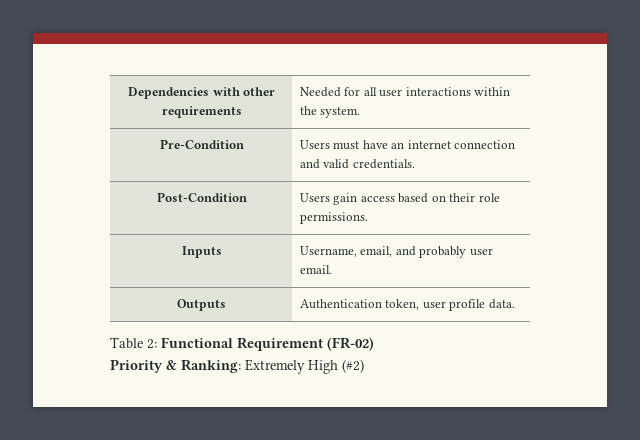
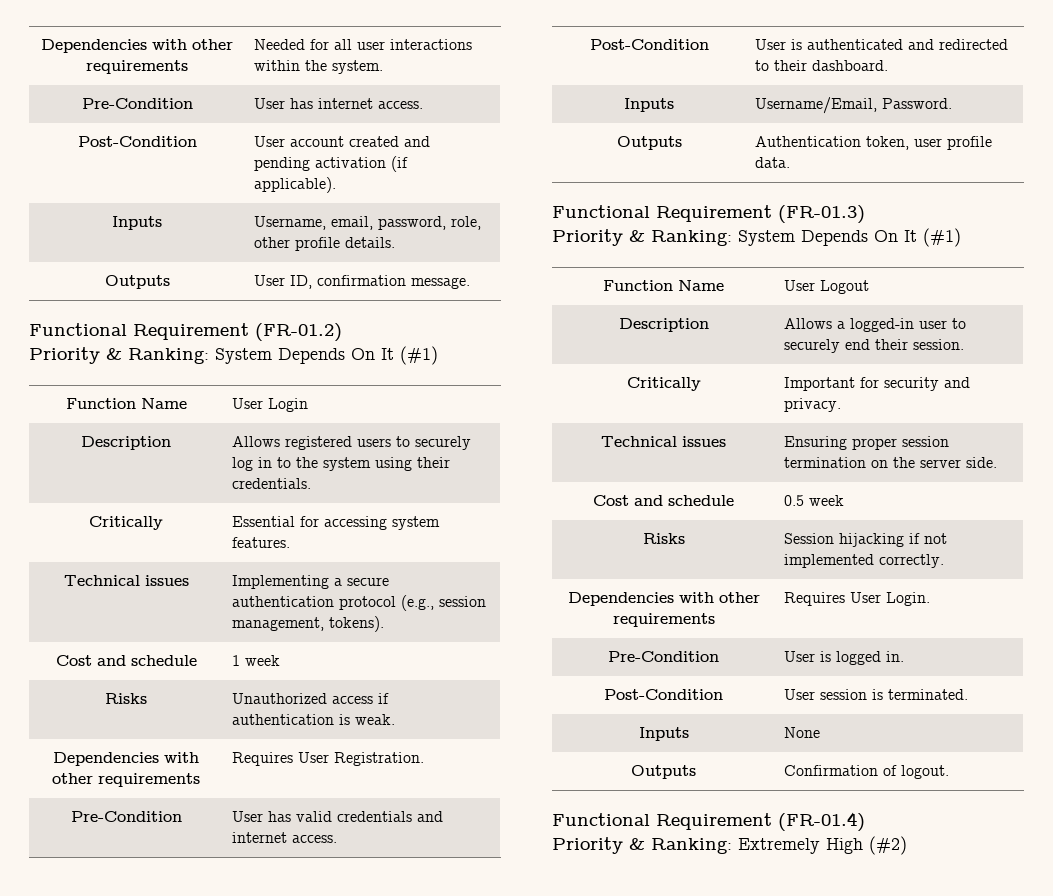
- Pre-Condition | Users must have an internet connection and valid credentials.
- Post-Condition | Users gain access based on their role permissions.
- Inputs | Username, email, and probably user email.
+ Pre-Condition | User has internet access.
+ Post-Condition | User account created and pending activation (if applicable).
+ Inputs | Username, email, password, role, other profile details.
+ Outputs | User ID, confirmation message.
+ Functional Requirement (FR-01.2)
+ Priority & Ranking: System Depends On It (#1)
+ Function Name | User Login
+ Description | Allows registered users to securely log in to the system using their credentials.
+ Critically | Essential for accessing system features.
+ Technical issues | Implementing a secure authentication protocol (e.g., session management, tokens).
+ Cost and schedule | 1 week
+ Risks | Unauthorized access if authentication is weak.
+ Dependencies with other requirements | Requires User Registration.
+ Pre-Condition | User has valid credentials and internet access.
+ Post-Condition | User is authenticated and redirected to their dashboard.
+ Inputs | Username/Email, Password.
- Table 2: Functional Requirement (FR-02)
+ Functional Requirement (FR-01.3)
+ Priority & Ranking: System Depends On It (#1)
+ Function Name | User Logout
+ Description | Allows a logged-in user to securely end their session.
+ Critically | Important for security and privacy.
+ Technical issues | Ensuring proper session termination on the server side.
+ Cost and schedule | 0.5 week
+ Risks | Session hijacking if not implemented correctly.
+ Dependencies with other requirements | Requires User Login.
+ Pre-Condition | User is logged in.
+ Post-Condition | User session is terminated.
+ Inputs | None
+ Outputs | Confirmation of logout.
+ Functional Requirement (FR-01.4)

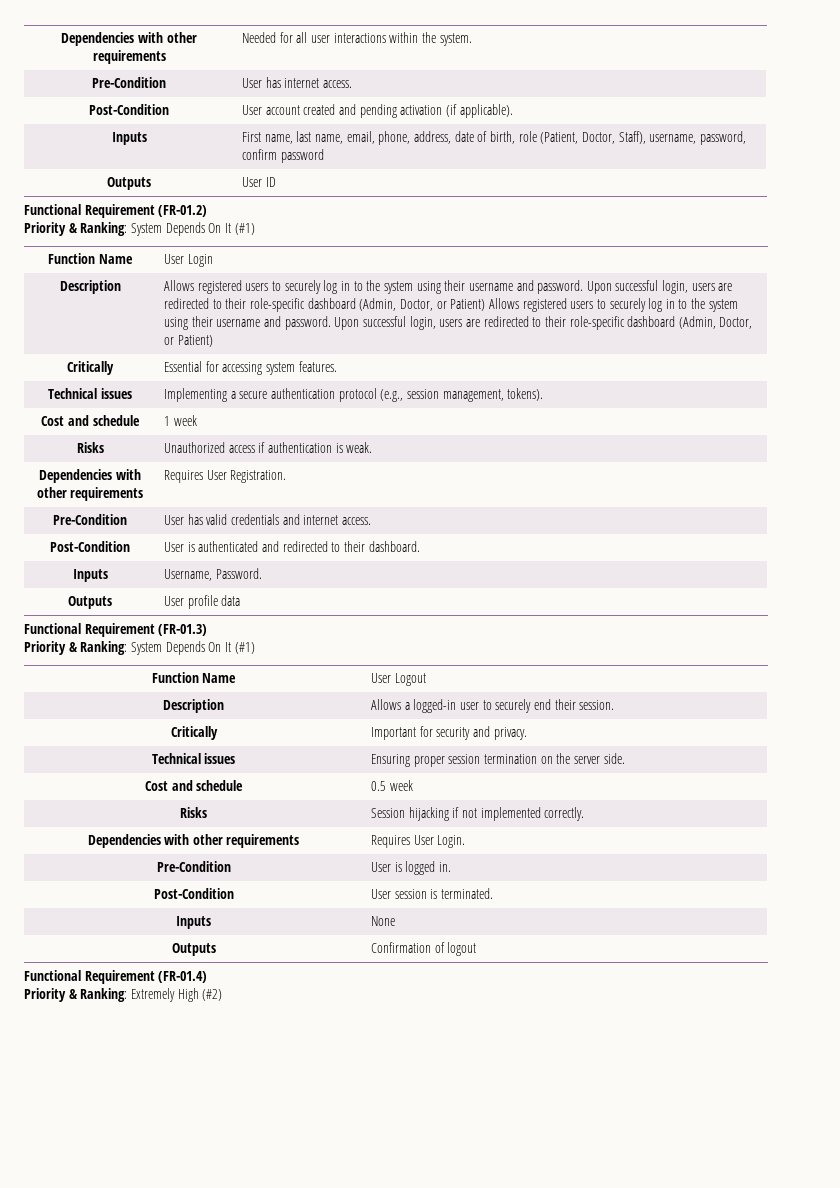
- Inputs | Username, email, password, role, other profile details.
- Outputs | User ID, confirmation message.
+ Inputs | First name, last name, email, phone, address, date of birth, role (Patient, Doctor, Staff), username, password, confirm password
+ Outputs | User ID
- Allows registered users to securely log in to the system using their credentials.
+ Allows registered users to securely log in to the system using their username and password. Upon successful login, users are redirected to their role-specific dashboard (Admin, Doctor, or Patient) Allows registered users to securely log in to the system using their username and password. Upon successful login, users are redirected to their role-specific dashboard (Admin, Doctor, or Patient)
- Inputs | Username/Email, Password.
+ Inputs | Username, Password.
- Outputs | Authentication token, user profile data.
+ Outputs | User profile data
- Outputs | Confirmation of logout.
+ Outputs | Confirmation of logout

